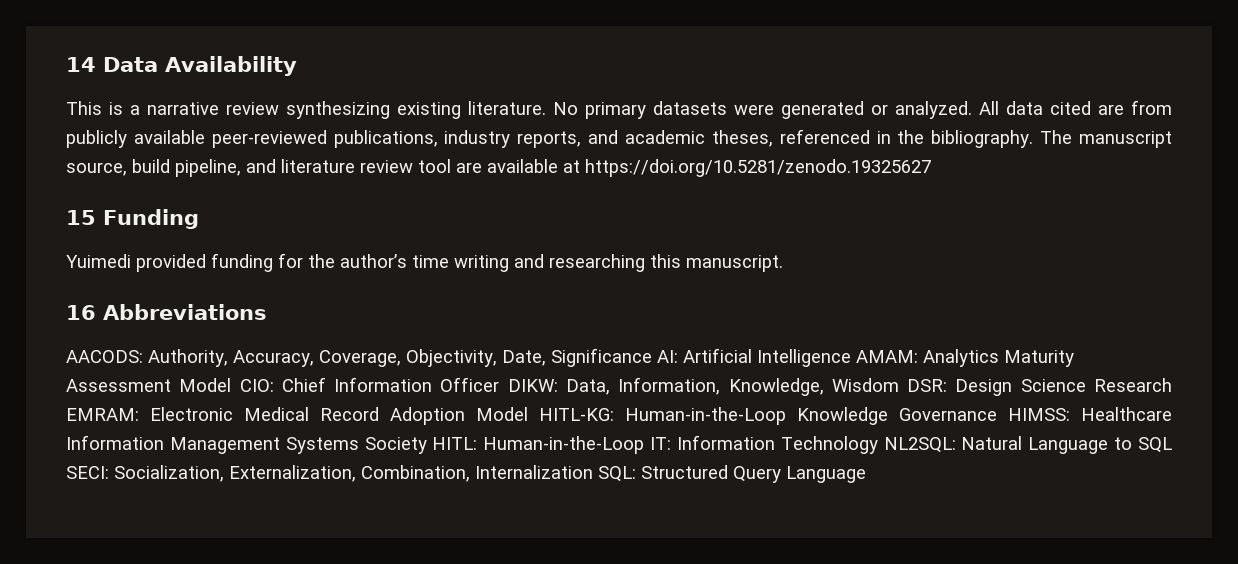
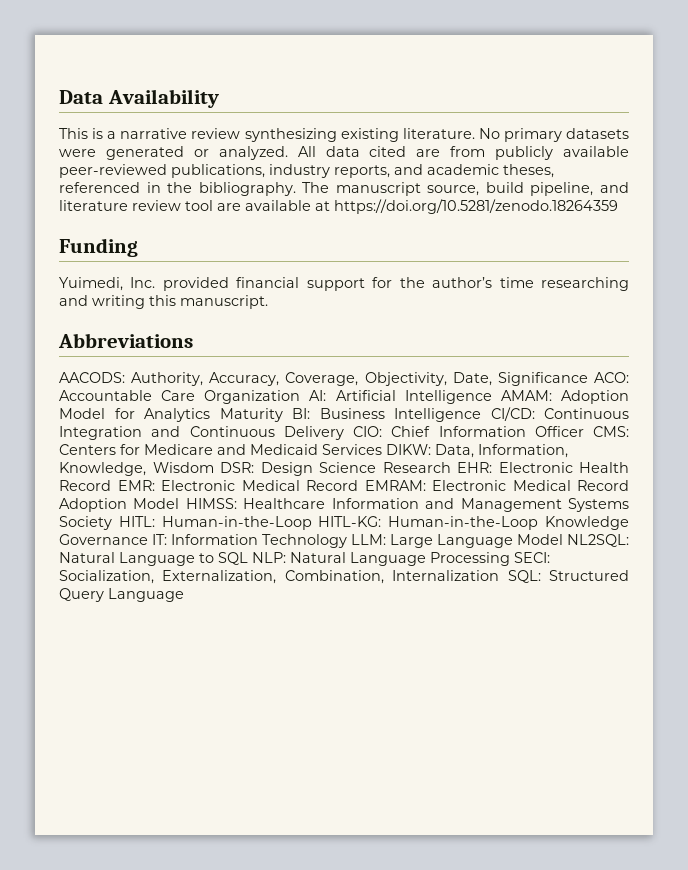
- 14 Data Availability
+ Data Availability
- The manuscript source, build pipeline, and literature review tool are available at https://doi.org/10.5281/zenodo.19325627
- 15 Funding
+ The manuscript source, build pipeline, and literature review tool are available at https://doi.org/10.5281/zenodo.18264359
+ Funding
- Yuimedi provided funding for the author’s time writing and researching this manuscript.
+ Yuimedi, Inc. provided financial support for the author’s time researching and writing this manuscript.
- 16 Abbreviations
+ Abbreviations
- AACODS: Authority, Accuracy, Coverage, Objectivity, Date, Significance AI: Artificial Intelligence AMAM: Analytics Maturity Assessment Model CIO: Chief Information Officer DIKW: Data, Information, Knowledge, Wisdom DSR: Design Science Research EMRAM: Electronic Medical Record Adoption Model HITL-KG: Human-in-the-Loop Knowledge Governance HIMSS: Healthcare Information Management Systems Society HITL: Human-in-the-Loop IT: Information Technology NL2SQL: Natural Language to SQL SECI: Socialization, Externalization, Combination, Internalization SQL: Structured Query Language
+ AACODS: Authority, Accuracy, Coverage, Objectivity, Date, Significance ACO: Accountable Care Organization AI: Artificial Intelligence AMAM: Adoption Model for Analytics Maturity BI: Business Intelligence CI/CD: Continuous Integration and Continuous Delivery CIO: Chief Information Officer CMS: Centers for Medicare and Medicaid Services DIKW: Data, Information, Knowledge, Wisdom DSR: Design Science Research EHR: Electronic Health Record EMR: Electronic Medical Record EMRAM: Electronic Medical Record Adoption Model HIMSS: Healthcare Information and Management Systems Society HITL: Human-in-the-Loop HITL-KG: Human-in-the-Loop Knowledge Governance IT: Information Technology LLM: Large Language Model NL2SQL: Natural Language to SQL NLP: Natural Language Processing SECI: Socialization, Externalization, Combination, Internalization SQL: Structured Query Language

